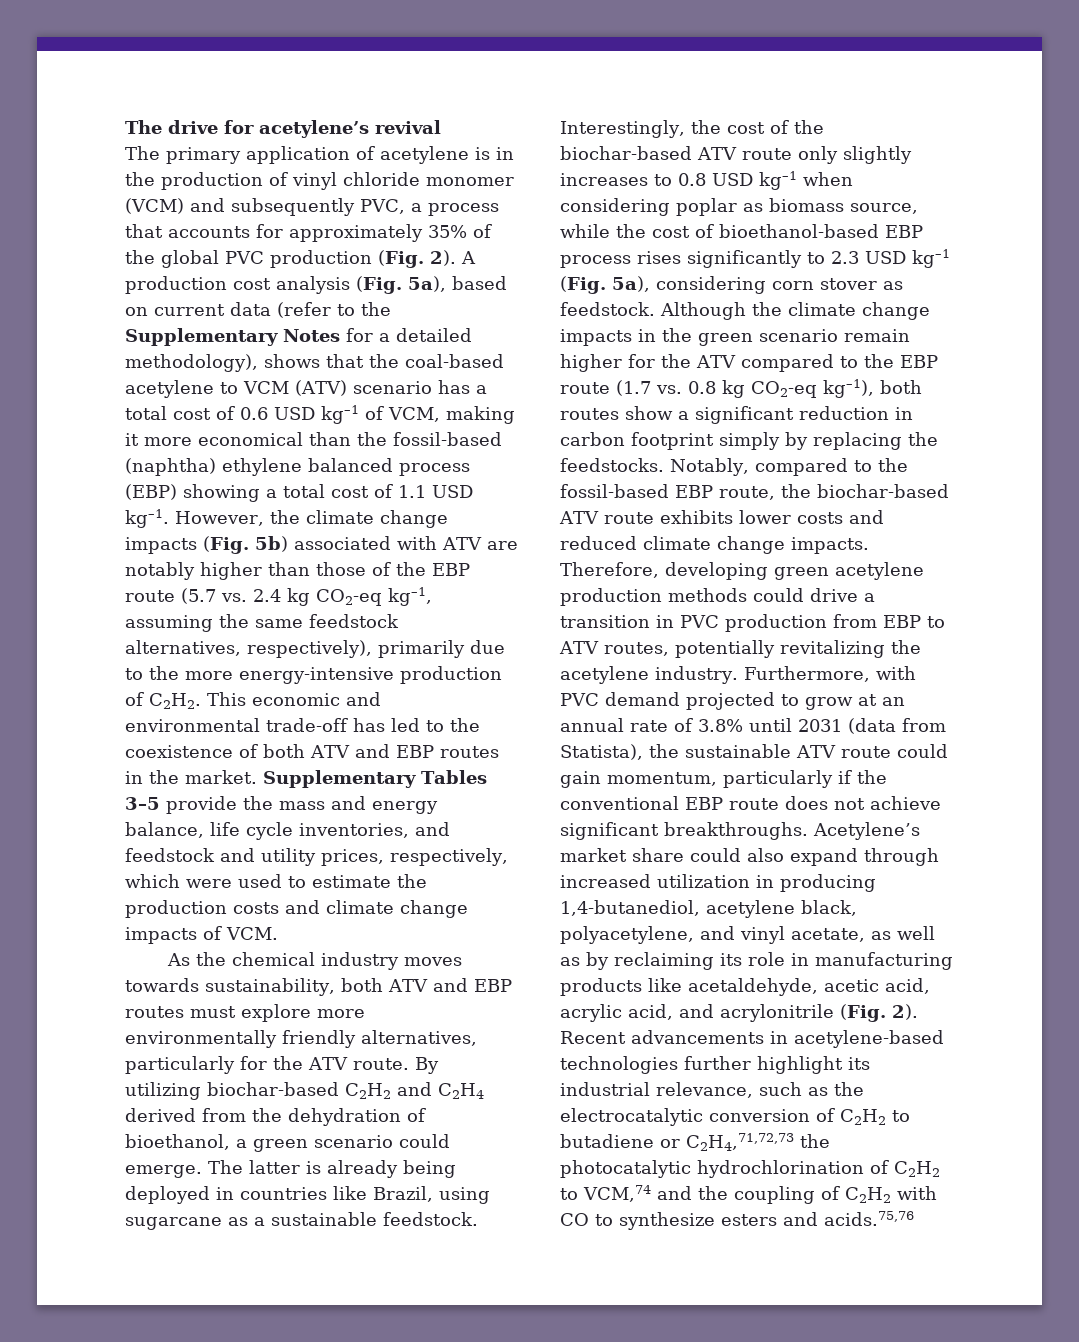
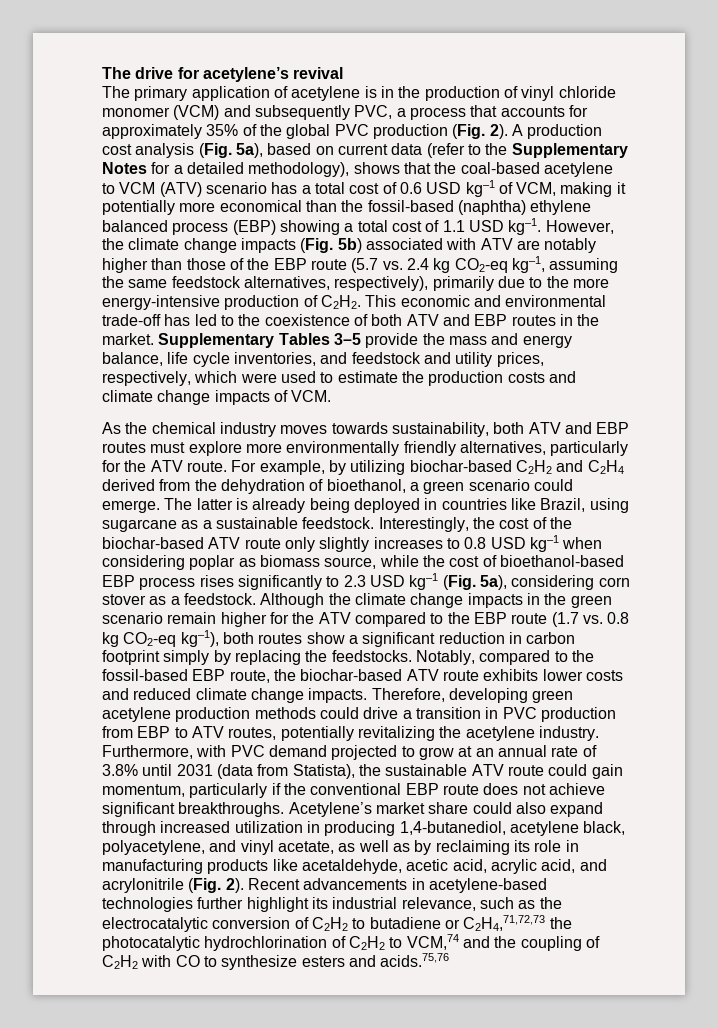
- A production cost analysis (Fig. 5a), based on current data (refer to the Supplementary Notes for a detailed methodology), shows that the coal-based acetylene to VCM (ATV) scenario has a total cost of 0.6 USD kg–1 of VCM, making it more economical than the fossil-based (naphtha) ethylene balanced process (EBP) showing a total cost of 1.1 USD kg–1.
+ A production cost analysis (Fig. 5a), based on current data (refer to the Supplementary Notes for a detailed methodology), shows that the coal-based acetylene to VCM (ATV) scenario has a total cost of 0.6 USD kg–1 of VCM, making it potentially more economical than the fossil-based (naphtha) ethylene balanced process (EBP) showing a total cost of 1.1 USD kg–1.
- By utilizing biochar-based C2H2 and C2H4 derived from the dehydration of bioethanol, a green scenario could emerge.
+ For example, by utilizing biochar-based C2H2 and C2H4 derived from the dehydration of bioethanol, a green scenario could emerge.
- Interestingly, the cost of the biochar-based ATV route only slightly increases to 0.8 USD kg–1 when considering poplar as biomass source, while the cost of bioethanol-based EBP process rises significantly to 2.3 USD kg–1 (Fig. 5a), considering corn stover as feedstock.
+ Interestingly, the cost of the biochar-based ATV route only slightly increases to 0.8 USD kg–1 when considering poplar as biomass source, while the cost of bioethanol-based EBP process rises significantly to 2.3 USD kg–1 (Fig. 5a), considering corn stover as a feedstock.

